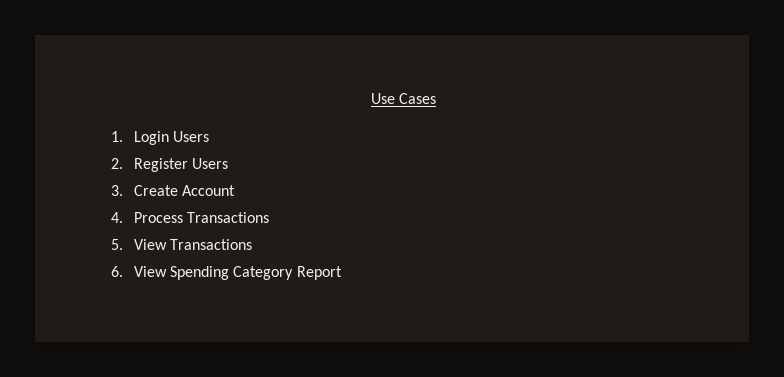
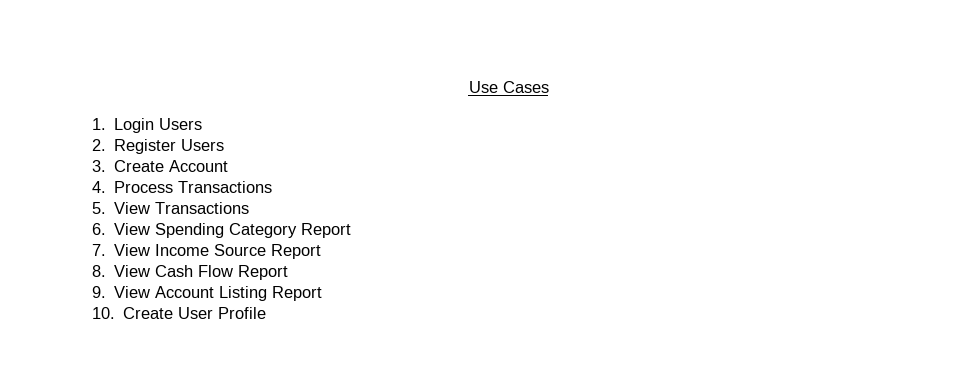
+ 7. View Income Source Report
+ 8. View Cash Flow Report
+ 9. View Account Listing Report
+ 10. Create User Profile

